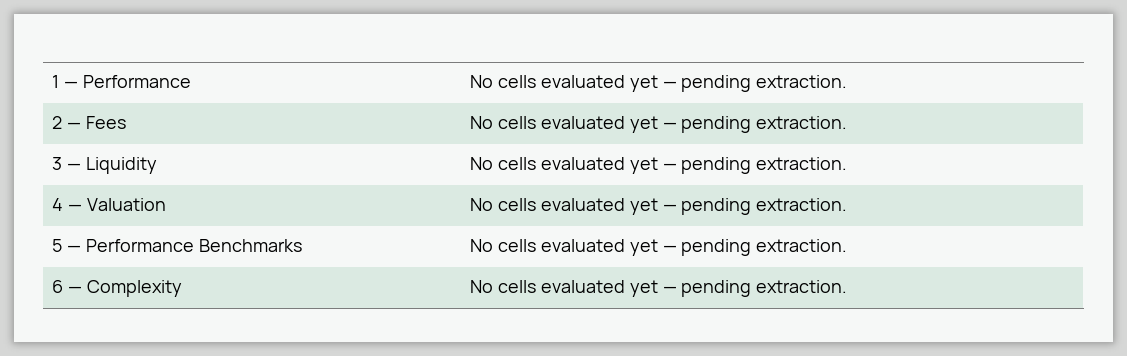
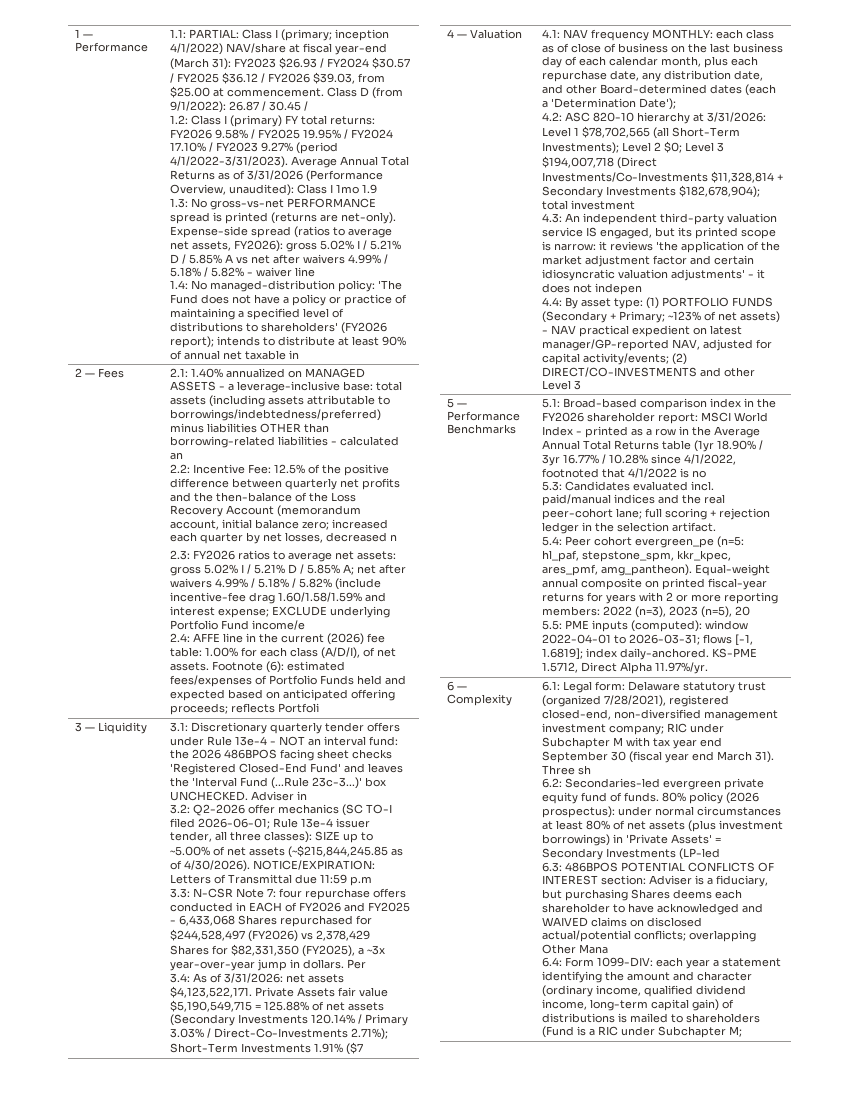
- 1 — Performance | No cells evaluated yet — pending extraction.
- 2 — Fees | No cells evaluated yet — pending extraction.
- 3 — Liquidity | No cells evaluated yet — pending extraction.
- 4 — Valuation | No cells evaluated yet — pending extraction.
- 5 — Performance Benchmarks | No cells evaluated yet — pending extraction.
- 6 — Complexity | No cells evaluated yet — pending extraction.
+ 1 — Performance | 1.1: PARTIAL: Class I (primary; inception 4/1/2022) NAV/share at fiscal year-end (March 31): FY2023 $26.93 / FY2024 $30.57 / FY2025 $36.12 / FY2026 $39.03, from $25.00 at commencement. Class D (from 9/1/2022): 26.87 / 30.45 /
+ 1.2: Class I (primary) FY total returns: FY2026 9.58% / FY2025 19.95% / FY2024 17.10% / FY2023 9.27% (period 4/1/2022-3/31/2023). Average Annual Total Returns as of 3/31/2026 (Performance Overview, unaudited): Class I 1mo 1.9
+ 1.3: No gross-vs-net PERFORMANCE spread is printed (returns are net-only). Expense-side spread (ratios to average net assets, FY2026): gross 5.02% I / 5.21% D / 5.85% A vs net after waivers 4.99% / 5.18% / 5.82% - waiver line
+ 1.4: No managed-distribution policy: 'The Fund does not have a policy or practice of maintaining a specified level of distributions to shareholders' (FY2026 report); intends to distribute at least 90% of annual net taxable in
+ 2 — Fees | 2.1: 1.40% annualized on MANAGED ASSETS - a leverage-inclusive base: total assets (including assets attributable to borrowings/indebtedness/preferred) minus liabilities OTHER than borrowing-related liabilities - calculated an
+ 2.2: Incentive Fee: 12.5% of the positive difference between quarterly net profits and the then-balance of the Loss Recovery Account (memorandum account, initial balance zero; increased each quarter by net losses, decreased n
+ 2.3: FY2026 ratios to average net assets: gross 5.02% I / 5.21% D / 5.85% A; net after waivers 4.99% / 5.18% / 5.82% (include incentive-fee drag 1.60/1.58/1.59% and interest expense; EXCLUDE underlying Portfolio Fund income/e
+ 2.4: AFFE line in the current (2026) fee table: 1.00% for each class (A/D/I), of net assets. Footnote (6): estimated fees/expenses of Portfolio Funds held and expected based on anticipated offering proceeds; reflects Portfoli
+ 3 — Liquidity | 3.1: Discretionary quarterly tender offers under Rule 13e-4 - NOT an interval fund: the 2026 486BPOS facing sheet checks 'Registered Closed-End Fund' and leaves the 'Interval Fund (...Rule 23c-3...)' box UNCHECKED. Adviser in
+ 3.2: Q2-2026 offer mechanics (SC TO-I filed 2026-06-01; Rule 13e-4 issuer tender, all three classes): SIZE up to ~5.00% of net assets (~$215,844,245.85 as of 4/30/2026). NOTICE/EXPIRATION: Letters of Transmittal due 11:59 p.m
+ 3.3: N-CSR Note 7: four repurchase offers conducted in EACH of FY2026 and FY2025 - 6,433,068 Shares repurchased for $244,528,497 (FY2026) vs 2,378,429 Shares for $82,331,350 (FY2025), a ~3x year-over-year jump in dollars. Per
+ 3.4: As of 3/31/2026: net assets $4,123,522,171. Private Assets fair value $5,190,549,715 = 125.88% of net assets (Secondary Investments 120.14% / Primary 3.03% / Direct-Co-Investments 2.71%); Short-Term Investments 1.91% ($7
+ 4 — Valuation | 4.1: NAV frequency MONTHLY: each class as of close of business on the last business day of each calendar month, plus each repurchase date, any distribution date, and other Board-determined dates (each a 'Determination Date');
+ 4.2: ASC 820-10 hierarchy at 3/31/2026: Level 1 $78,702,565 (all Short-Term Investments); Level 2 $0; Level 3 $194,007,718 (Direct Investments/Co-Investments $11,328,814 + Secondary Investments $182,678,904); total investment
+ 4.3: An independent third-party valuation service IS engaged, but its printed scope is narrow: it reviews 'the application of the market adjustment factor and certain idiosyncratic valuation adjustments' - it does not indepen
+ 4.4: By asset type: (1) PORTFOLIO FUNDS (Secondary + Primary; ~123% of net assets) - NAV practical expedient on latest manager/GP-reported NAV, adjusted for capital activity/events; (2) DIRECT/CO-INVESTMENTS and other Level 3
+ 5 — Performance Benchmarks | 5.1: Broad-based comparison index in the FY2026 shareholder report: MSCI World Index - printed as a row in the Average Annual Total Returns table (1yr 18.90% / 3yr 16.77% / 10.28% since 4/1/2022, footnoted that 4/1/2022 is no
+ 5.3: Candidates evaluated incl. paid/manual indices and the real peer-cohort lane; full scoring + rejection ledger in the selection artifact.
+ 5.4: Peer cohort evergreen_pe (n=5: hl_paf, stepstone_spm, kkr_kpec, ares_pmf, amg_pantheon). Equal-weight annual composite on printed fiscal-year returns for years with 2 or more reporting members: 2022 (n=3), 2023 (n=5), 20
+ 5.5: PME inputs (computed): window 2022-04-01 to 2026-03-31; flows [-1, 1.6819]; index daily-anchored. KS-PME 1.5712, Direct Alpha 11.97%/yr.
+ 6 — Complexity | 6.1: Legal form: Delaware statutory trust (organized 7/28/2021), registered closed-end, non-diversified management investment company; RIC under Subchapter M with tax year end September 30 (fiscal year end March 31). Three sh
+ 6.2: Secondaries-led evergreen private equity fund of funds. 80% policy (2026 prospectus): under normal circumstances at least 80% of net assets (plus investment borrowings) in 'Private Assets' = Secondary Investments (LP-led
+ 6.3: 486BPOS POTENTIAL CONFLICTS OF INTEREST section: Adviser is a fiduciary, but purchasing Shares deems each shareholder to have acknowledged and WAIVED claims on disclosed actual/potential conflicts; overlapping Other Mana
+ 6.4: Form 1099-DIV: each year a statement identifying the amount and character (ordinary income, qualified dividend income, long-term capital gain) of distributions is mailed to shareholders (Fund is a RIC under Subchapter M;

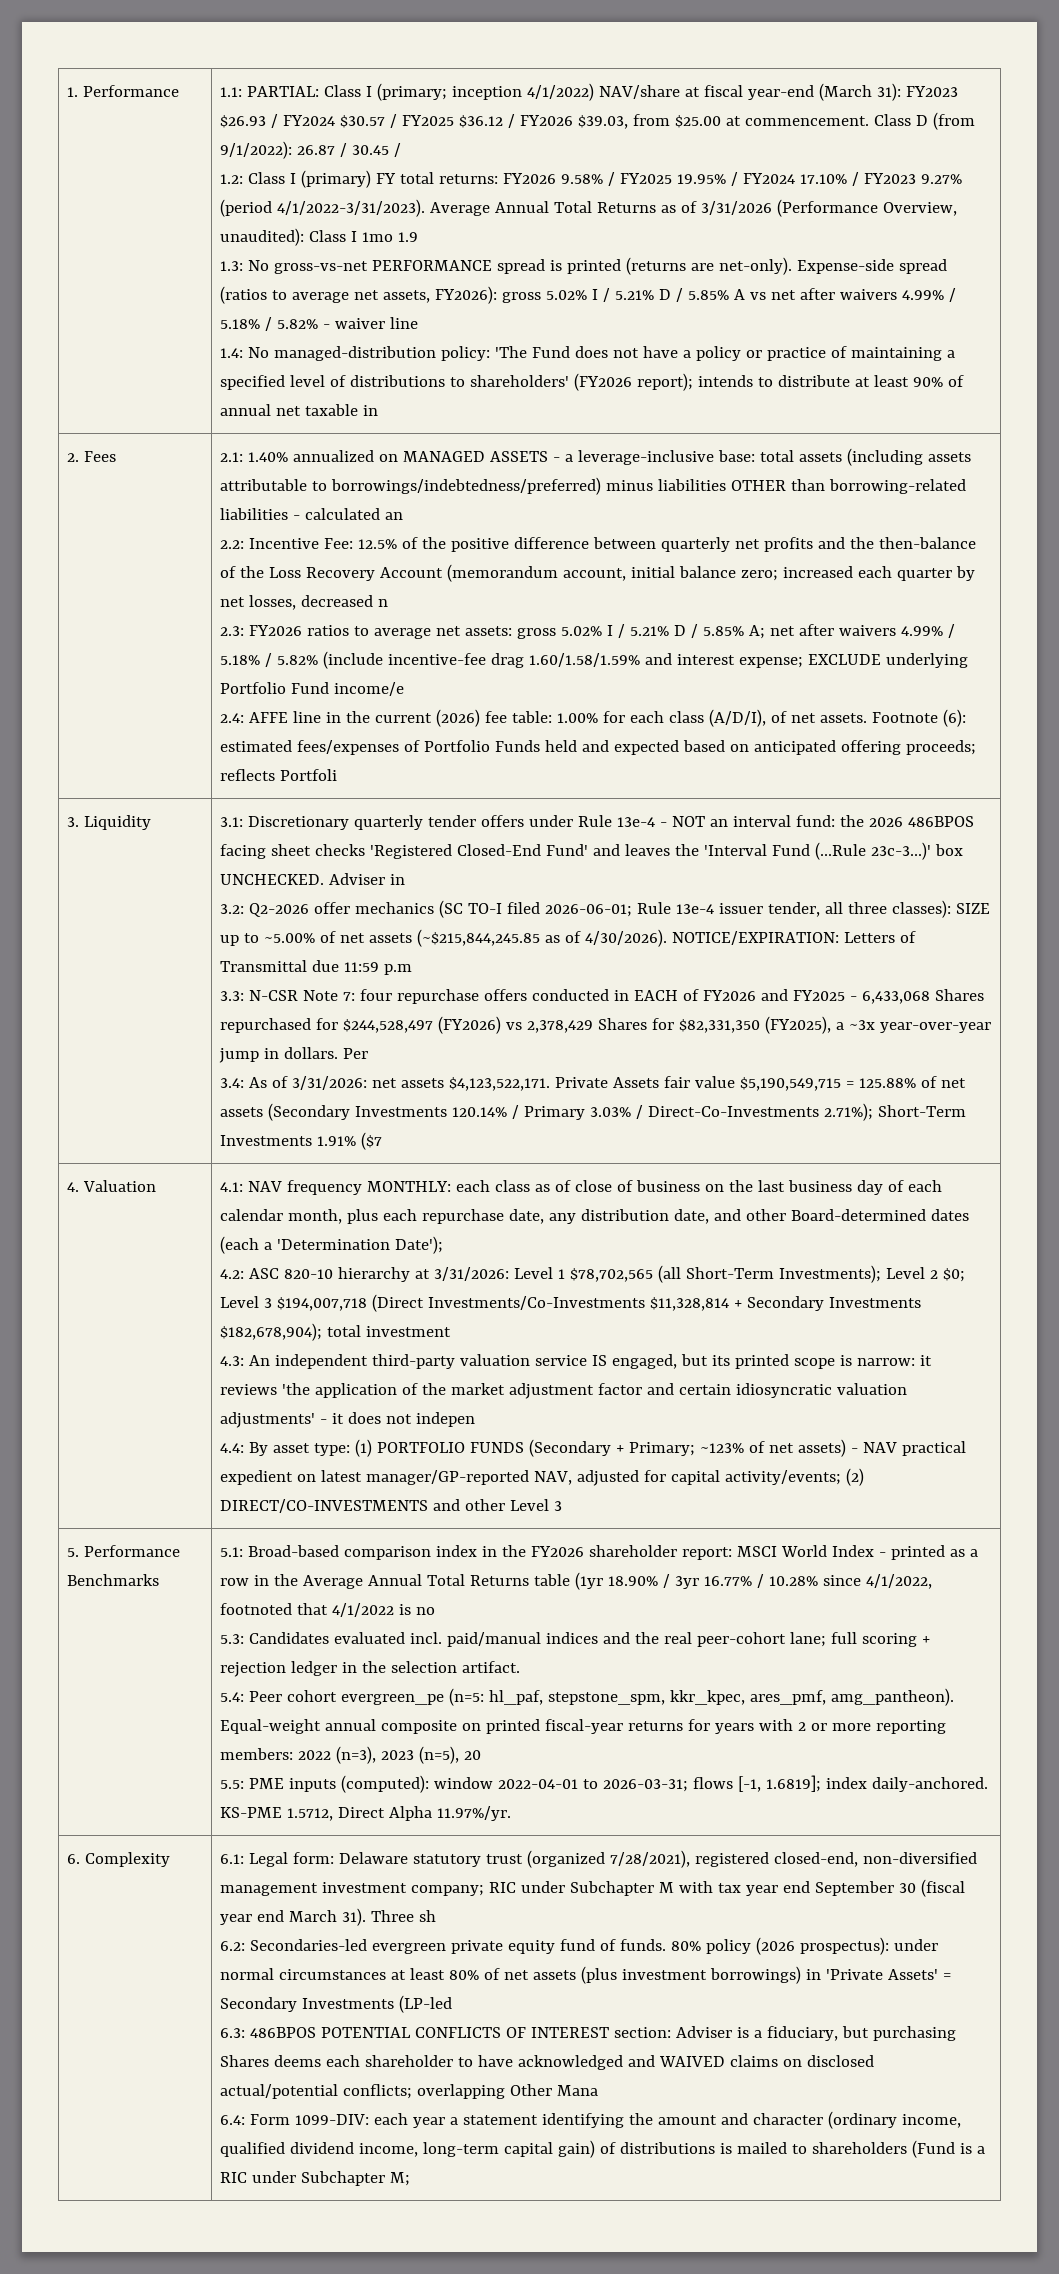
- 1 — Performance
+ 1. Performance
- 2 — Fees
+ 2. Fees
- 3 — Liquidity
+ 3. Liquidity
- 4 — Valuation
+ 4. Valuation
- 5 — Performance Benchmarks
+ 5. Performance Benchmarks
- 6 — Complexity
+ 6. Complexity

